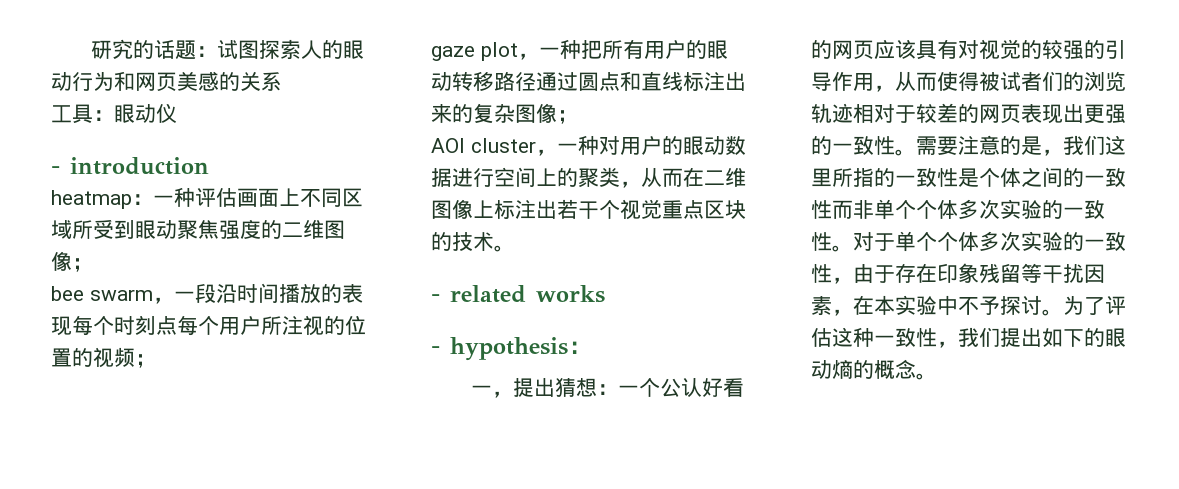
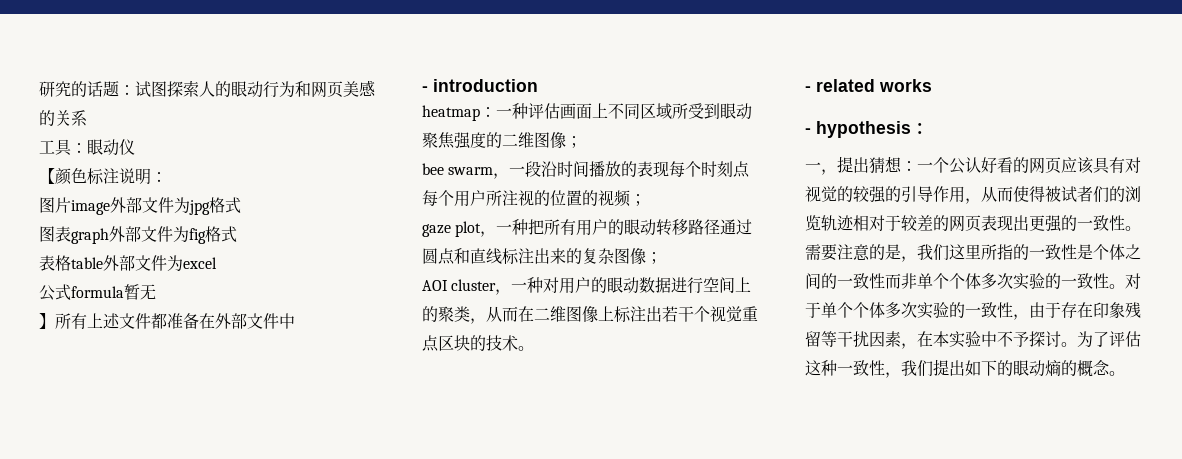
+ 【颜色标注说明：
+ 图片image外部文件为jpg格式
+ 图表graph外部文件为fig格式
+ 表格table外部文件为excel
+ 公式formula暂无
+ 】所有上述文件都准备在外部文件中

